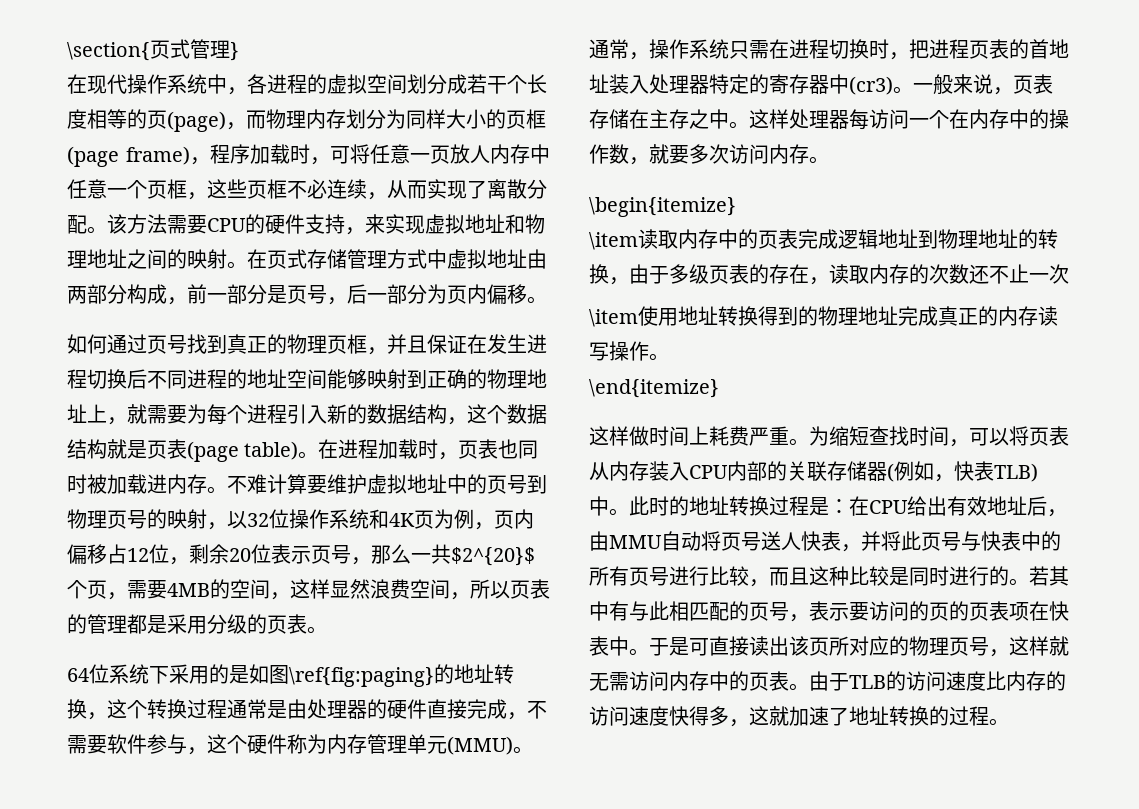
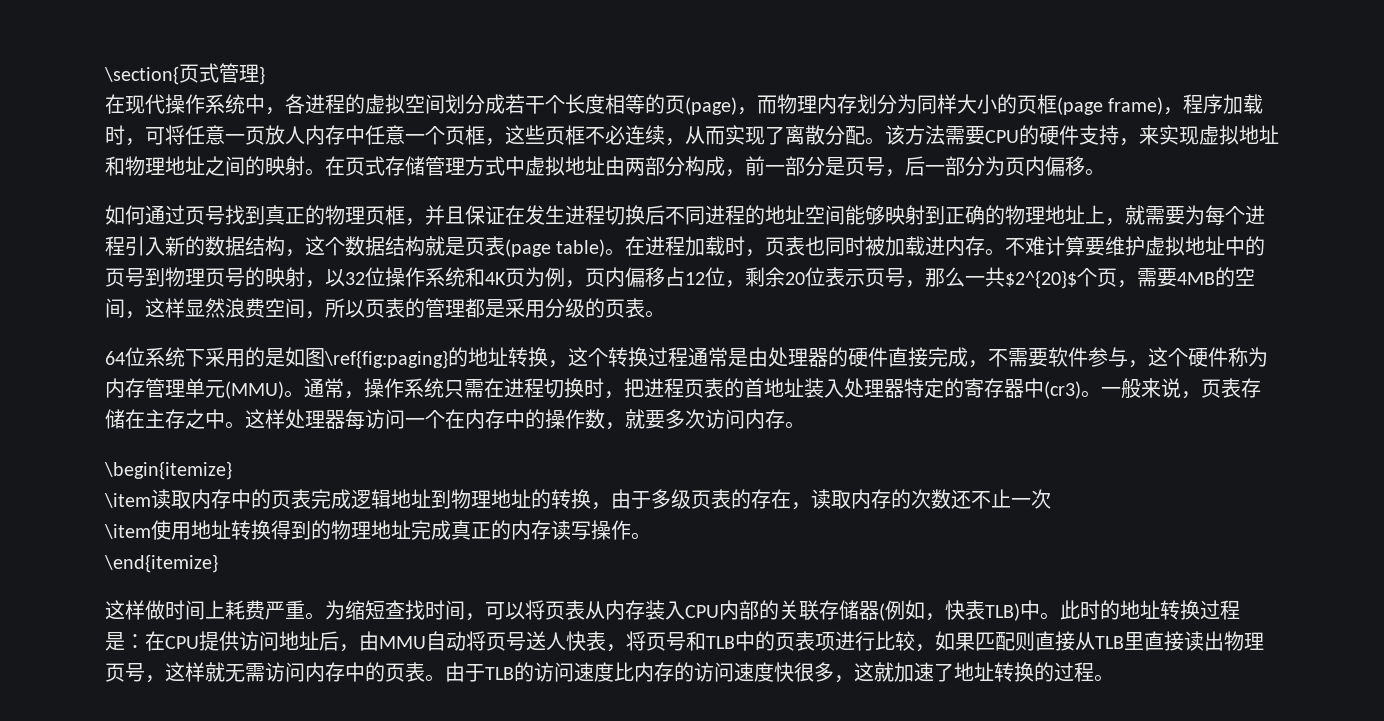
- 此时的地址转换过程是：在CPU给出有效地址后，由MMU自动将页号送人快表，并将此页号与快表中的所有页号进行比较，而且这种比较是同时进行的。若其中有与此相匹配的页号，表示要访问的页的页表项在快表中。于是可直接读出该页所对应的物理页号，这样就无需访问内存中的页表。
+ 此时的地址转换过程是：在CPU提供访问地址后，由MMU自动将页号送人快表，将页号和TLB中的页表项进行比较，如果匹配则直接从TLB里直接读出物理页号，这样就无需访问内存中的页表。
- 由于TLB的访问速度比内存的访问速度快得多，这就加速了地址转换的过程。
+ 由于TLB的访问速度比内存的访问速度快很多，这就加速了地址转换的过程。

